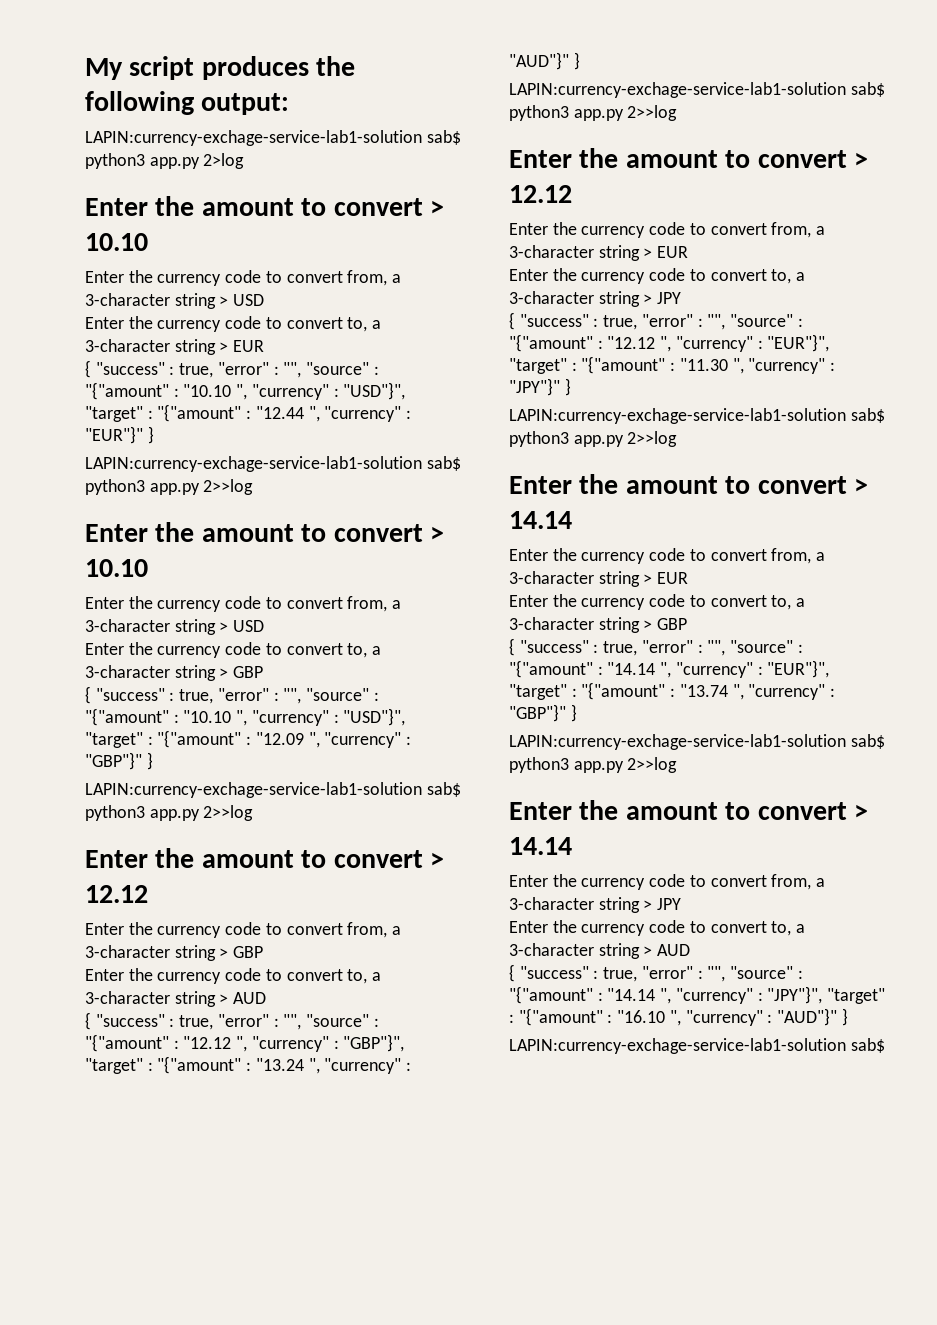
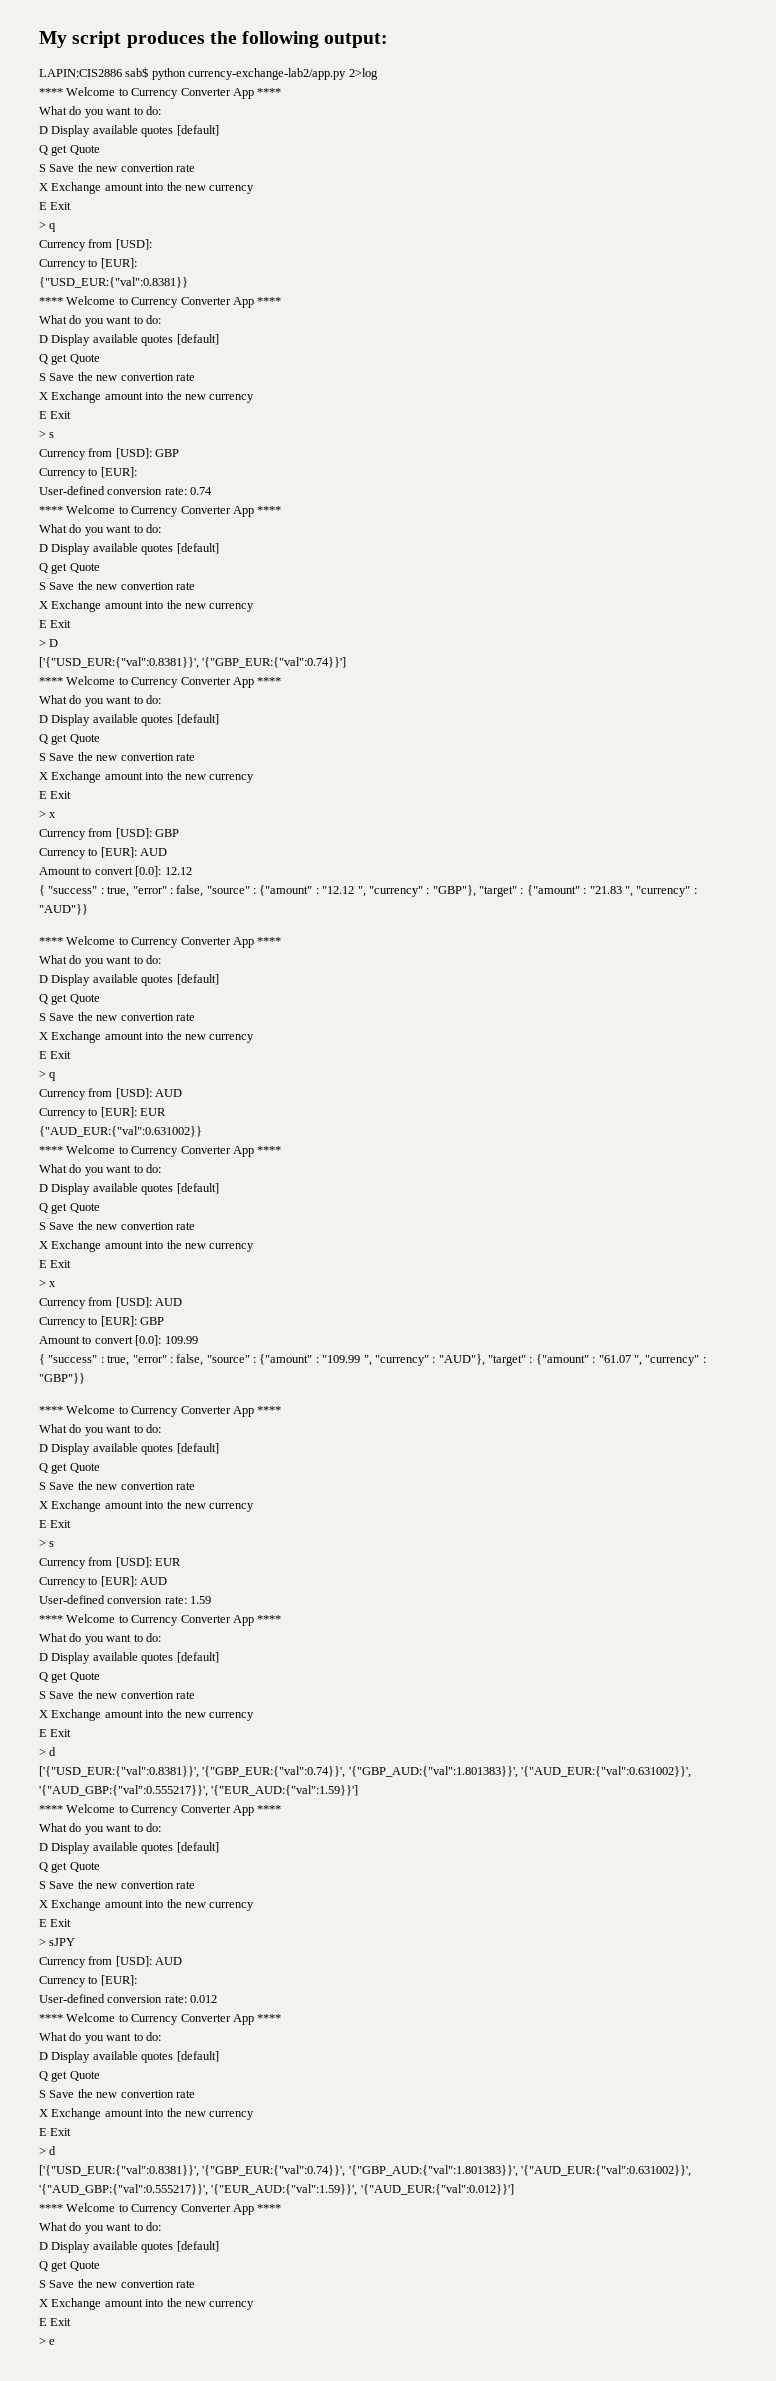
- LAPIN:currency-exchage-service-lab1-solution sab$ python3 app.py 2>log
- Enter the amount to convert > 10.10
- Enter the currency code to convert from, a 3-character string > USD
- Enter the currency code to convert to, a 3-character string > EUR
- { "success" : true, "error" : "", "source" : "{"amount" : "10.10 ", "currency" : "USD"}", "target" : "{"amount" : "12.44 ", "currency" : "EUR"}" }
- LAPIN:currency-exchage-service-lab1-solution sab$ python3 app.py 2>>log
- Enter the amount to convert > 10.10
- Enter the currency code to convert from, a 3-character string > USD
- Enter the currency code to convert to, a 3-character string > GBP
- { "success" : true, "error" : "", "source" : "{"amount" : "10.10 ", "currency" : "USD"}", "target" : "{"amount" : "12.09 ", "currency" : "GBP"}" }
- LAPIN:currency-exchage-service-lab1-solution sab$ python3 app.py 2>>log
- Enter the amount to convert > 12.12
- Enter the currency code to convert from, a 3-character string > GBP
- Enter the currency code to convert to, a 3-character string > AUD
- { "success" : true, "error" : "", "source" : "{"amount" : "12.12 ", "currency" : "GBP"}", "target" : "{"amount" : "13.24 ", "currency" : "AUD"}" }
- LAPIN:currency-exchage-service-lab1-solution sab$ python3 app.py 2>>log
- Enter the amount to convert > 12.12
- Enter the currency code to convert from, a 3-character string > EUR
- Enter the currency code to convert to, a 3-character string > JPY
- { "success" : true, "error" : "", "source" : "{"amount" : "12.12 ", "currency" : "EUR"}", "target" : "{"amount" : "11.30 ", "currency" : "JPY"}" }
- LAPIN:currency-exchage-service-lab1-solution sab$ python3 app.py 2>>log
- Enter the amount to convert > 14.14
- Enter the currency code to convert from, a 3-character string > EUR
- Enter the currency code to convert to, a 3-character string > GBP
- { "success" : true, "error" : "", "source" : "{"amount" : "14.14 ", "currency" : "EUR"}", "target" : "{"amount" : "13.74 ", "currency" : "GBP"}" }
- LAPIN:currency-exchage-service-lab1-solution sab$ python3 app.py 2>>log
- Enter the amount to convert > 14.14
- Enter the currency code to convert from, a 3-character string > JPY
- Enter the currency code to convert to, a 3-character string > AUD
- { "success" : true, "error" : "", "source" : "{"amount" : "14.14 ", "currency" : "JPY"}", "target" : "{"amount" : "16.10 ", "currency" : "AUD"}" }
- LAPIN:currency-exchage-service-lab1-solution sab$
+ LAPIN:CIS2886 sab$ python currency-exchange-lab2/app.py 2>log
+ **** Welcome to Currency Converter App ****
+ What do you want to do:
+ D Display available quotes [default]
+ Q get Quote
+ S Save the new convertion rate
+ X Exchange amount into the new currency
+ E Exit
+ > q
+ Currency from [USD]:
+ Currency to [EUR]:
+ {"USD_EUR:{"val":0.8381}}
+ **** Welcome to Currency Converter App ****
+ What do you want to do:
+ D Display available quotes [default]
+ Q get Quote
+ S Save the new convertion rate
+ X Exchange amount into the new currency
+ E Exit
+ > s
+ Currency from [USD]: GBP
+ Currency to [EUR]:
+ User-defined conversion rate: 0.74
+ **** Welcome to Currency Converter App ****
+ What do you want to do:
+ D Display available quotes [default]
+ Q get Quote
+ S Save the new convertion rate
+ X Exchange amount into the new currency
+ E Exit
+ > D
+ ['{"USD_EUR:{"val":0.8381}}', '{"GBP_EUR:{"val":0.74}}']
+ **** Welcome to Currency Converter App ****
+ What do you want to do:
+ D Display available quotes [default]
+ Q get Quote
+ S Save the new convertion rate
+ X Exchange amount into the new currency
+ E Exit
+ > x
+ Currency from [USD]: GBP
+ Currency to [EUR]: AUD
+ Amount to convert [0.0]: 12.12
+ { "success" : true, "error" : false, "source" : {"amount" : "12.12 ", "currency" : "GBP"}, "target" : {"amount" : "21.83 ", "currency" : "AUD"}}
+ **** Welcome to Currency Converter App ****
+ What do you want to do:
+ D Display available quotes [default]
+ Q get Quote
+ S Save the new convertion rate
+ X Exchange amount into the new currency
+ E Exit
+ > q
+ Currency from [USD]: AUD
+ Currency to [EUR]: EUR
+ {"AUD_EUR:{"val":0.631002}}
+ **** Welcome to Currency Converter App ****
+ What do you want to do:
+ D Display available quotes [default]
+ Q get Quote
+ S Save the new convertion rate
+ X Exchange amount into the new currency
+ E Exit
+ > x
+ Currency from [USD]: AUD
+ Currency to [EUR]: GBP
+ Amount to convert [0.0]: 109.99
+ { "success" : true, "error" : false, "source" : {"amount" : "109.99 ", "currency" : "AUD"}, "target" : {"amount" : "61.07 ", "currency" : "GBP"}}
+ **** Welcome to Currency Converter App ****
+ What do you want to do:
+ D Display available quotes [default]
+ Q get Quote
+ S Save the new convertion rate
+ X Exchange amount into the new currency
+ E Exit
+ > s
+ Currency from [USD]: EUR
+ Currency to [EUR]: AUD
+ User-defined conversion rate: 1.59
+ **** Welcome to Currency Converter App ****
+ What do you want to do:
+ D Display available quotes [default]
+ Q get Quote
+ S Save the new convertion rate
+ X Exchange amount into the new currency
+ E Exit
+ > d
+ ['{"USD_EUR:{"val":0.8381}}', '{"GBP_EUR:{"val":0.74}}', '{"GBP_AUD:{"val":1.801383}}', '{"AUD_EUR:{"val":0.631002}}', '{"AUD_GBP:{"val":0.555217}}', '{"EUR_AUD:{"val":1.59}}']
+ **** Welcome to Currency Converter App ****
+ What do you want to do:
+ D Display available quotes [default]
+ Q get Quote
+ S Save the new convertion rate
+ X Exchange amount into the new currency
+ E Exit
+ > sJPY
+ Currency from [USD]: AUD
+ Currency to [EUR]:
+ User-defined conversion rate: 0.012
+ **** Welcome to Currency Converter App ****
+ What do you want to do:
+ D Display available quotes [default]
+ Q get Quote
+ S Save the new convertion rate
+ X Exchange amount into the new currency
+ E Exit
+ > d
+ ['{"USD_EUR:{"val":0.8381}}', '{"GBP_EUR:{"val":0.74}}', '{"GBP_AUD:{"val":1.801383}}', '{"AUD_EUR:{"val":0.631002}}', '{"AUD_GBP:{"val":0.555217}}', '{"EUR_AUD:{"val":1.59}}', '{"AUD_EUR:{"val":0.012}}']
+ **** Welcome to Currency Converter App ****
+ What do you want to do:
+ D Display available quotes [default]
+ Q get Quote
+ S Save the new convertion rate
+ X Exchange amount into the new currency
+ E Exit
+ > e

